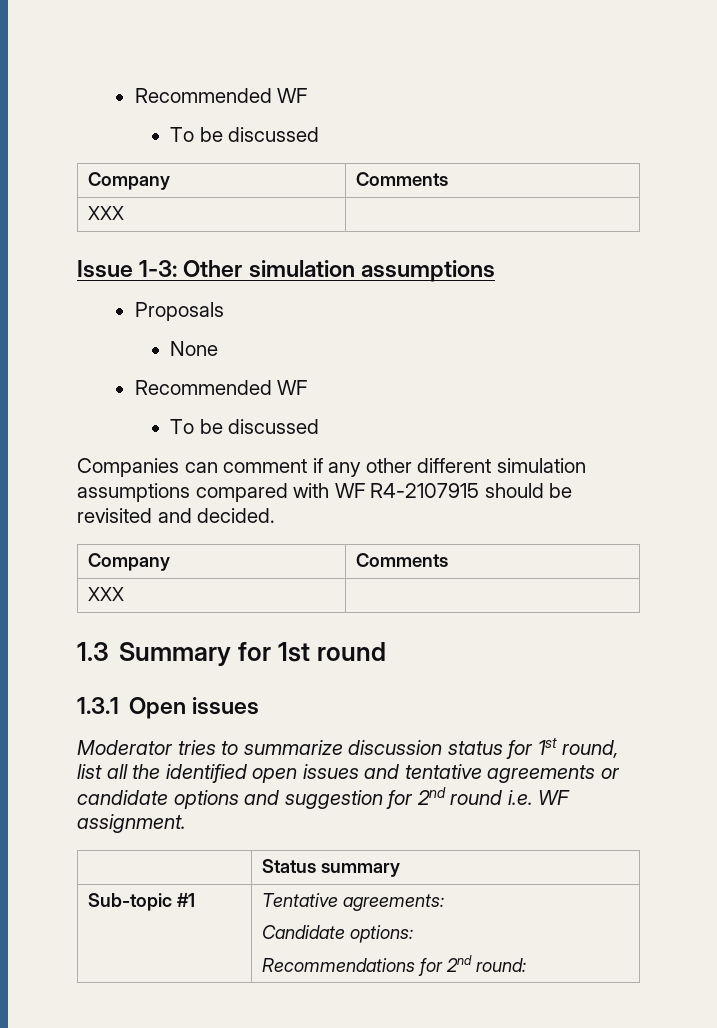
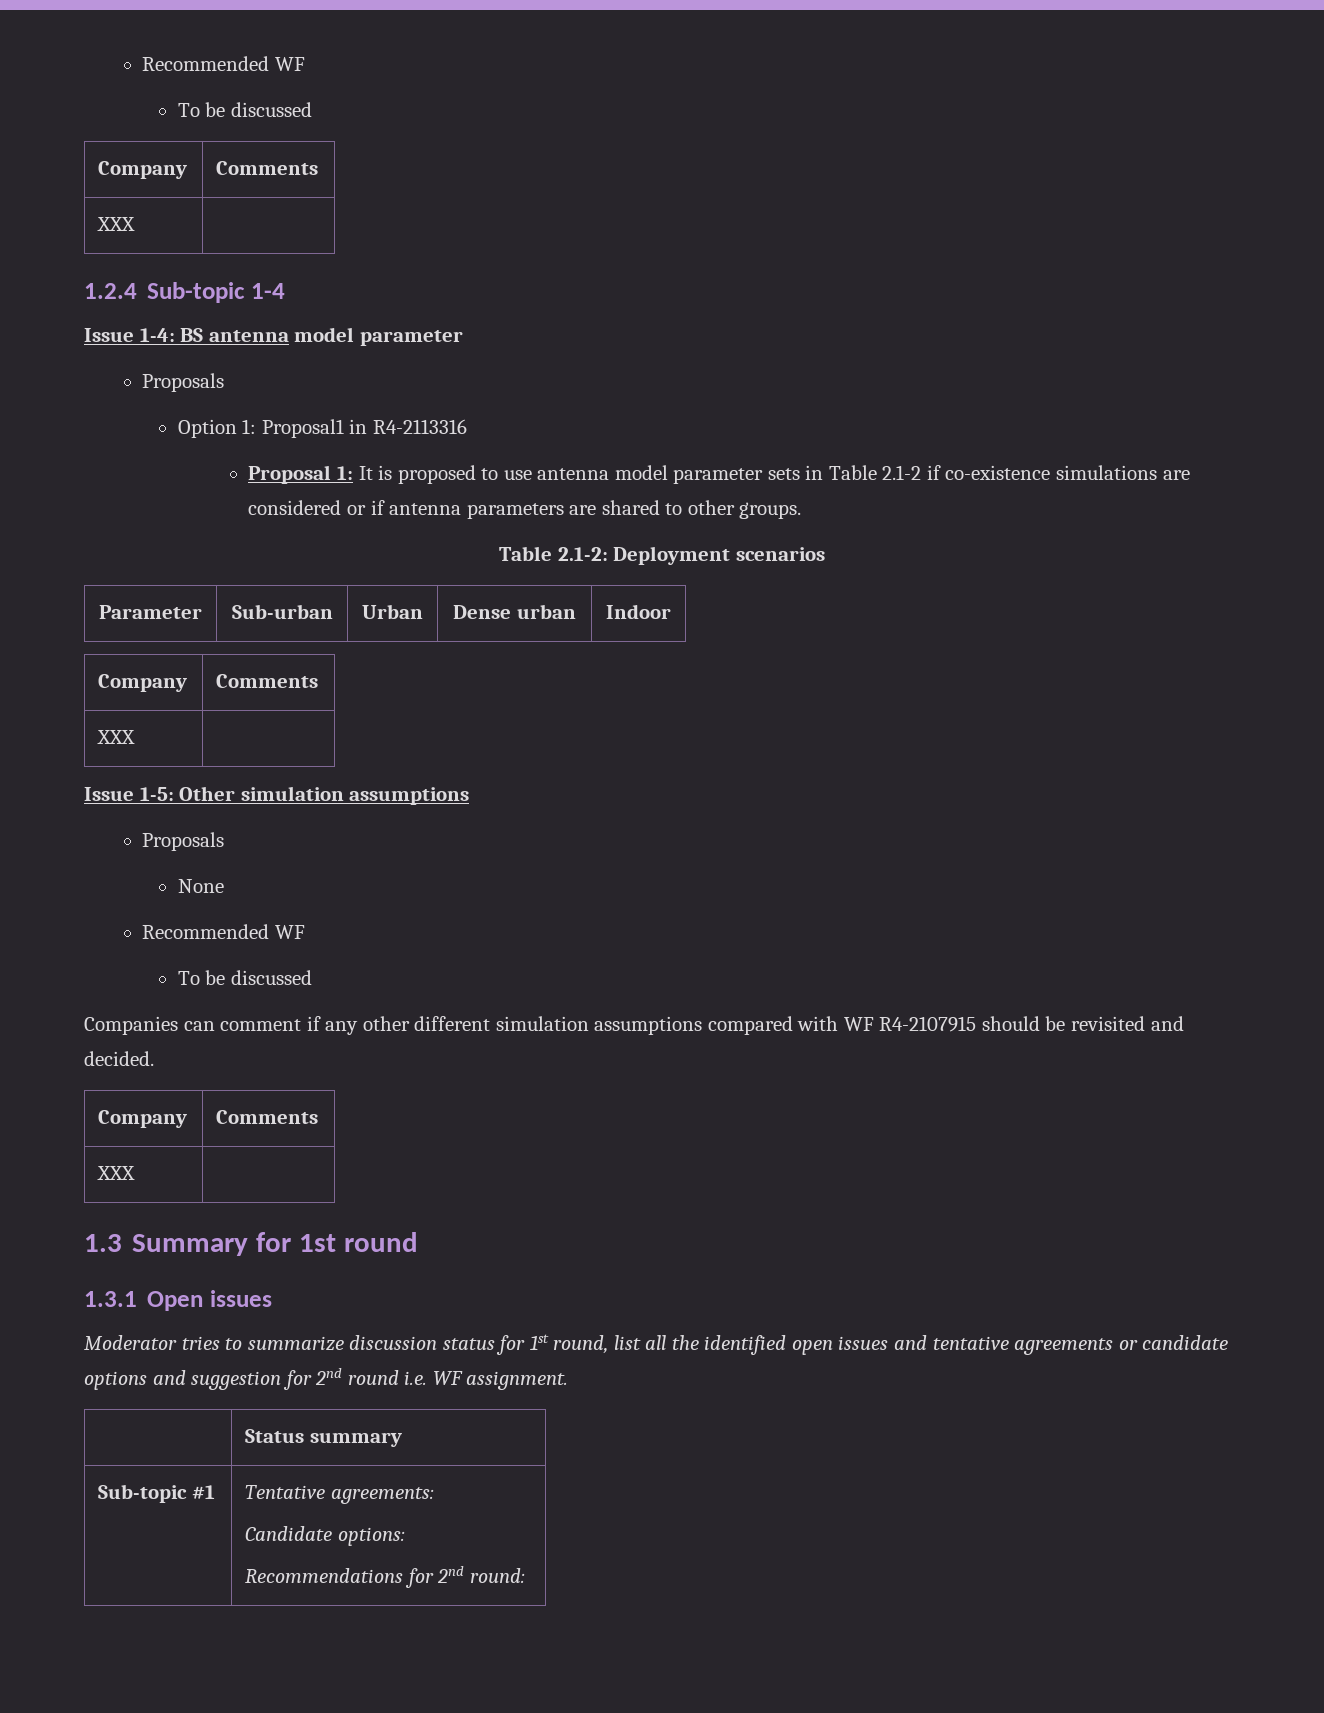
- Issue 1-3: Other simulation assumptions
+ 1.2.4 Sub-topic 1-4
+ Issue 1-4: BS antenna model parameter
+ Proposals
+ Option 1: Proposal1 in R4-2113316
+ Proposal 1: It is proposed to use antenna model parameter sets in Table 2.1-2 if co-existence simulations are considered or if antenna parameters are shared to other groups.
+ Table 2.1-2: Deployment scenarios
+ Parameter | Sub-urban | Urban | Dense urban | Indoor
+ Company | Comments
+ XXX |
+ Issue 1-5: Other simulation assumptions

